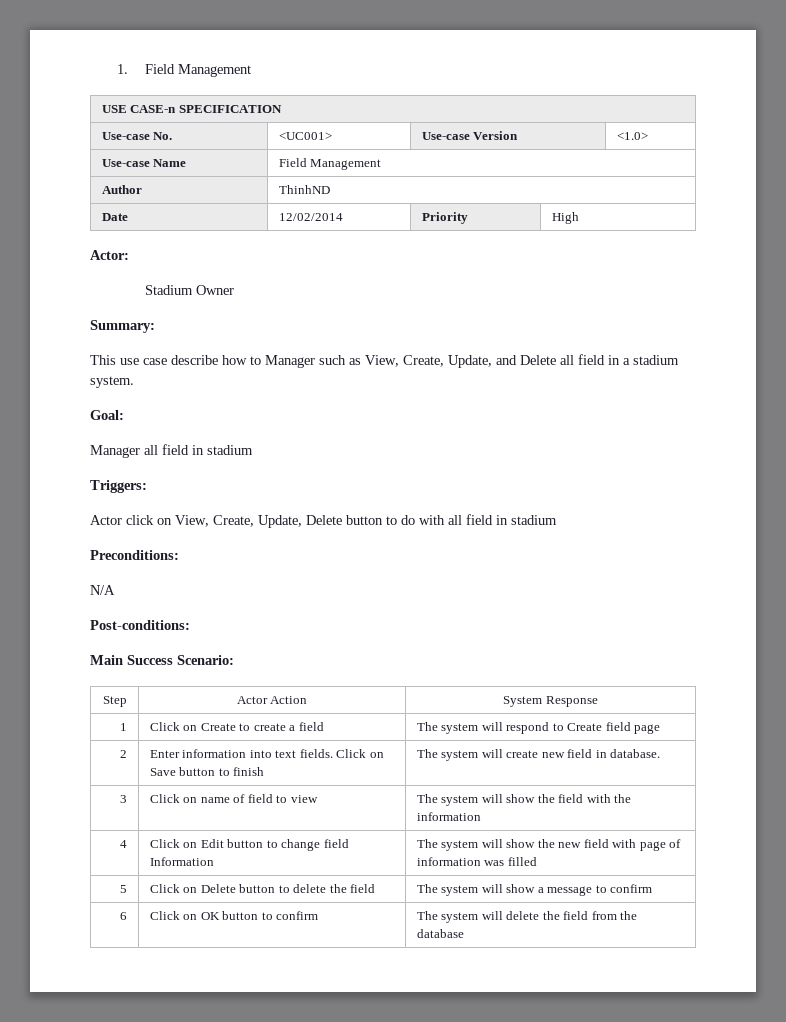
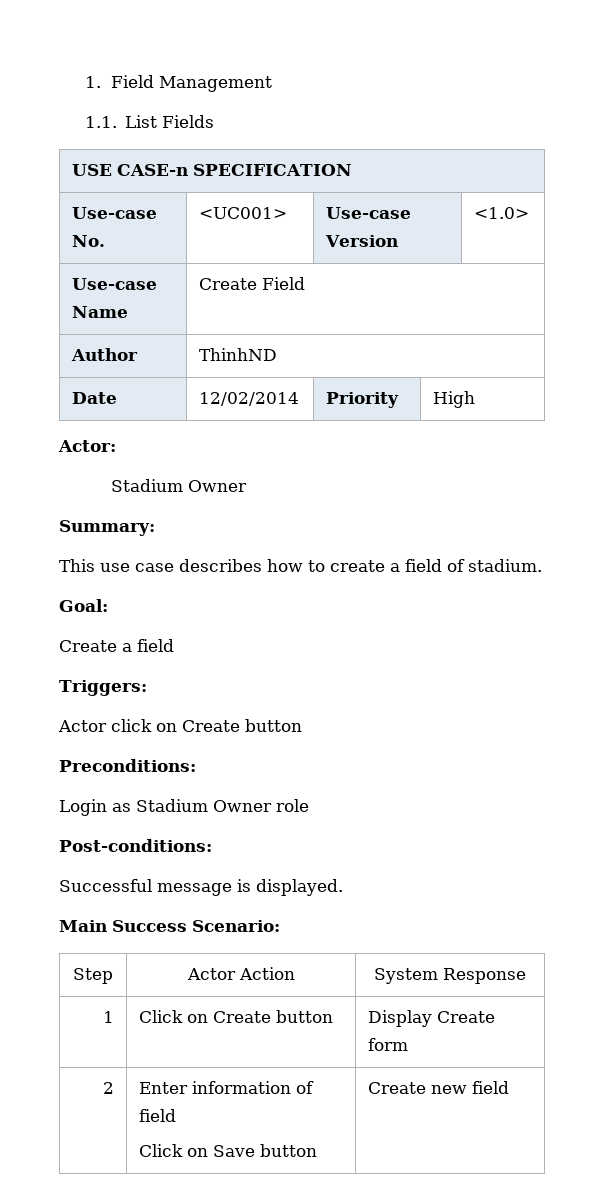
+ 1.1. List Fields
- Use-case Name | Field Management
+ Use-case Name | Create Field
- This use case describe how to Manager such as View, Create, Update, and Delete all field in a stadium system.
+ This use case describes how to create a field of stadium.
- Manager all field in stadium
+ Create a field
- Actor click on View, Create, Update, Delete button to do with all field in stadium
+ Actor click on Create button
  Preconditions:
- N/A
+ Login as Stadium Owner role
  Post-conditions:
+ Successful message is displayed.
- 1 | Click on Create to create a field | The system will respond to Create field page
+ 1 | Click on Create button | Display Create form
- 2 | Enter information into text fields. Click on Save button to finish | The system will create new field in database.
- 3 | Click on name of field to view | The system will show the field with the information
- 4 | Click on Edit button to change field Information | The system will show the new field with page of information was filled
- 5 | Click on Delete button to delete the field | The system will show a message to confirm
- 6 | Click on OK button to confirm | The system will delete the field from the database
+ 2 | Enter information of field
+ Click on Save button | Create new field

